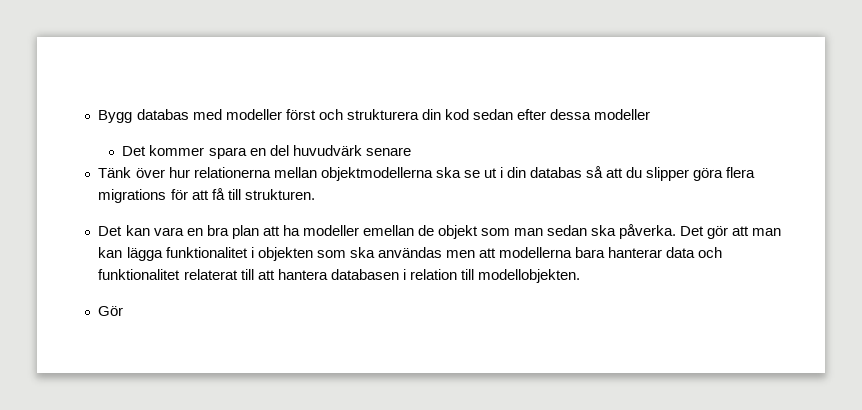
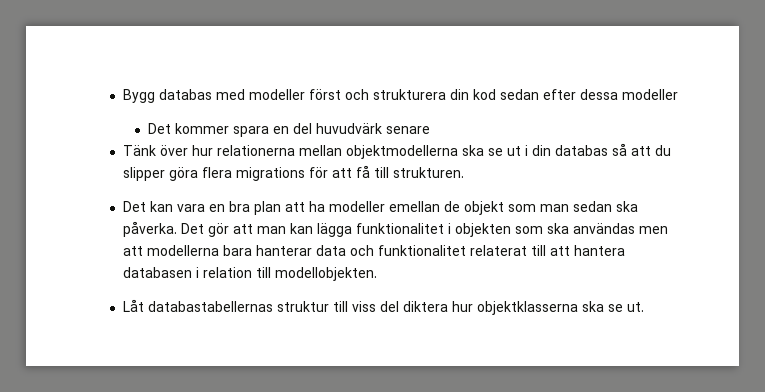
- Gör
+ Låt databastabellernas struktur till viss del diktera hur objektklasserna ska se ut.

